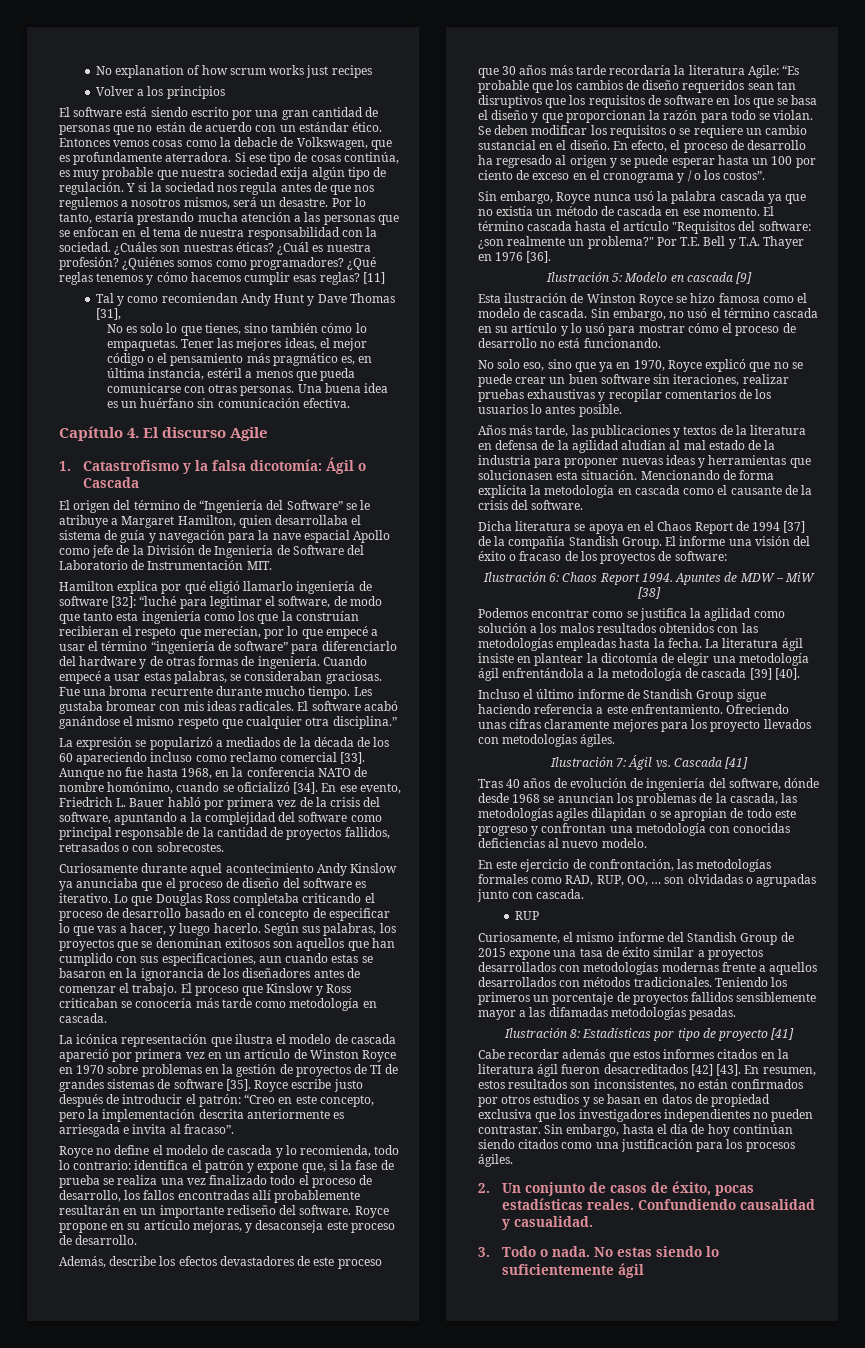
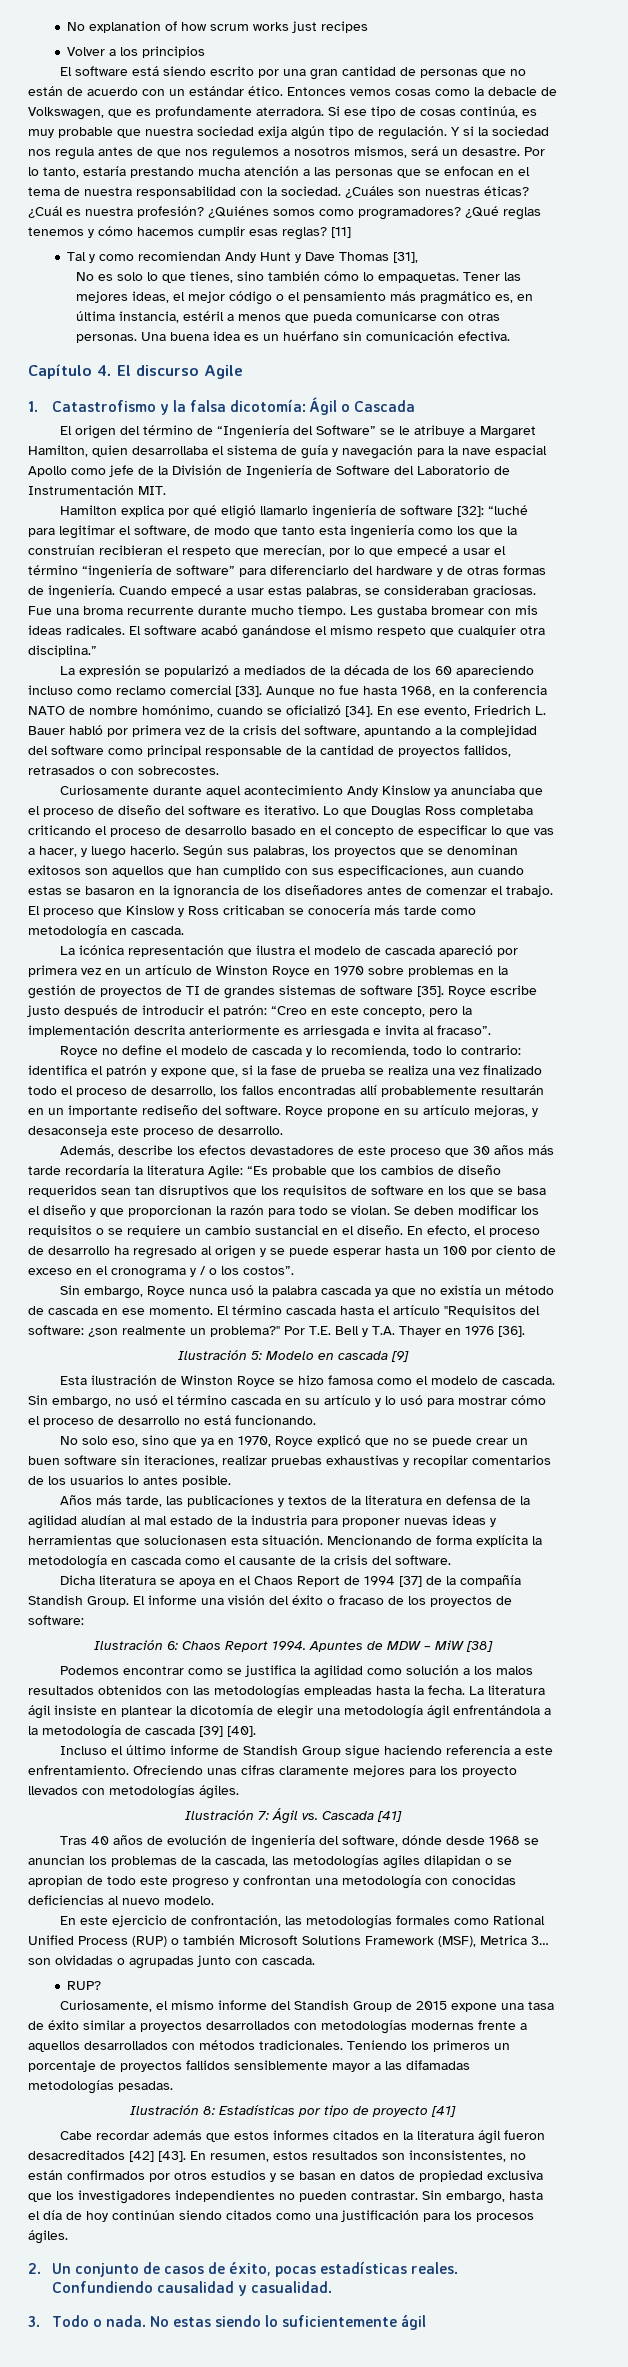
- En este ejercicio de confrontación, las metodologías formales como RAD, RUP, OO, … son olvidadas o agrupadas junto con cascada.
+ En este ejercicio de confrontación, las metodologías formales como Rational Unified Process (RUP) o también Microsoft Solutions Framework (MSF), Metrica 3… son olvidadas o agrupadas junto con cascada.
- RUP
+ RUP?

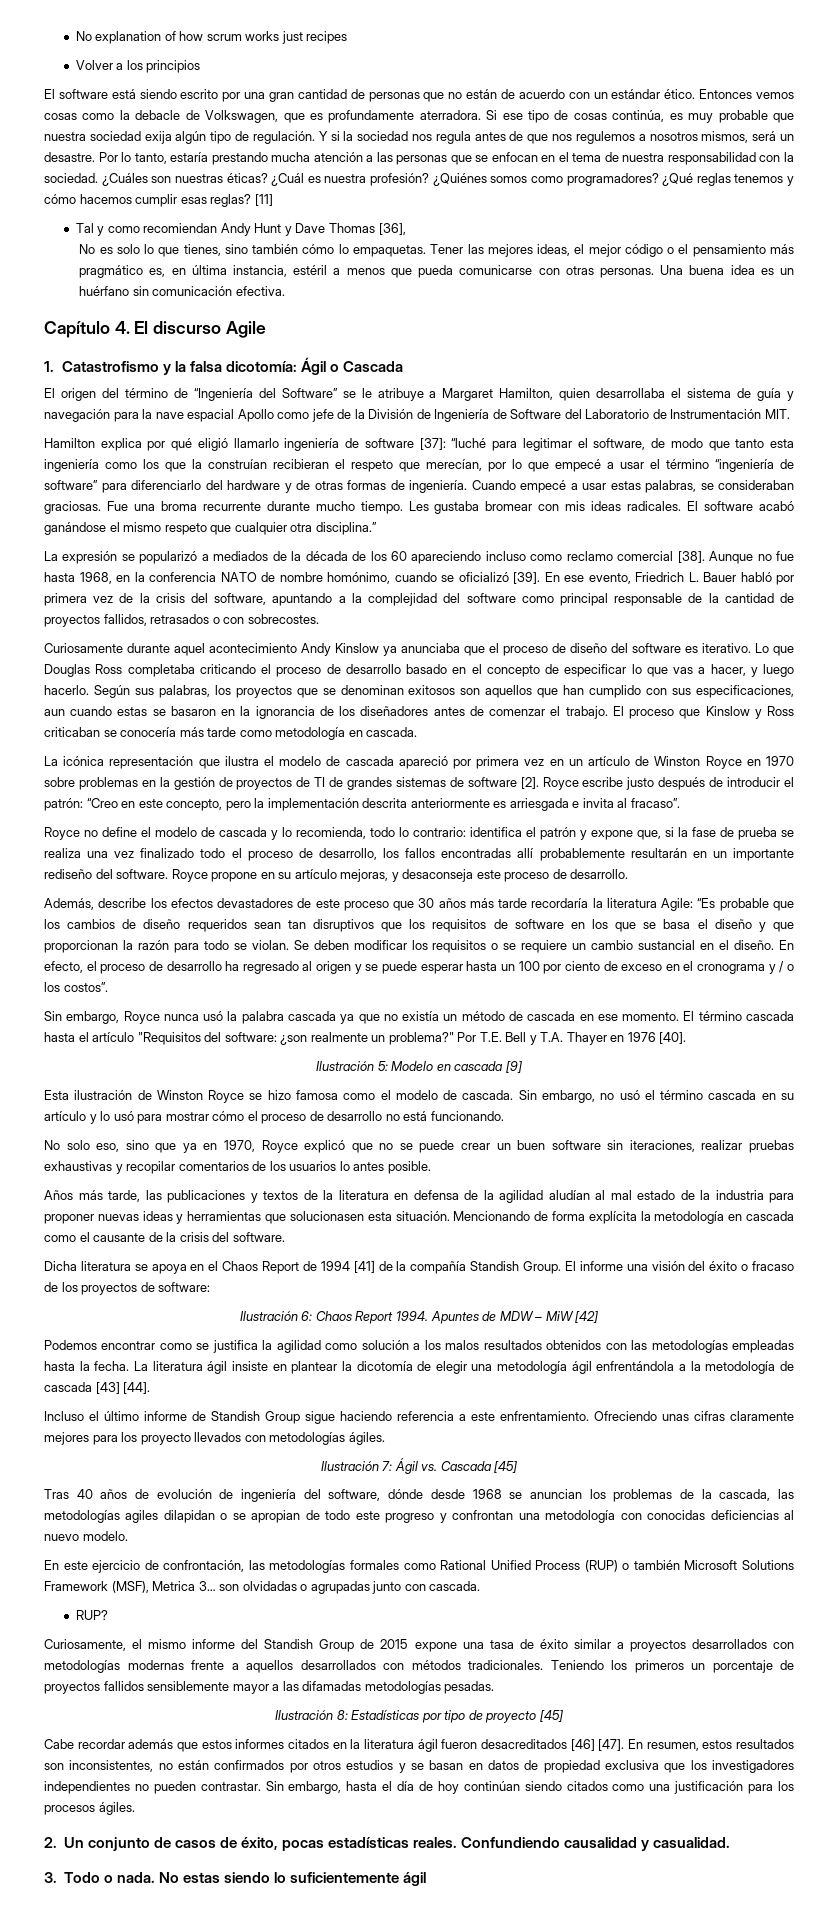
- Tal y como recomiendan Andy Hunt y Dave Thomas [31],
+ Tal y como recomiendan Andy Hunt y Dave Thomas [36],
- Hamilton explica por qué eligió llamarlo ingeniería de software [32]: “luché para legitimar el software, de modo que tanto esta ingeniería como los que la construían recibieran el respeto que merecían, por lo que empecé a usar el término “ingeniería de software” para diferenciarlo del hardware y de otras formas de ingeniería.
+ Hamilton explica por qué eligió llamarlo ingeniería de software [37]: “luché para legitimar el software, de modo que tanto esta ingeniería como los que la construían recibieran el respeto que merecían, por lo que empecé a usar el término “ingeniería de software” para diferenciarlo del hardware y de otras formas de ingeniería.
- La expresión se popularizó a mediados de la década de los 60 apareciendo incluso como reclamo comercial [33].
+ La expresión se popularizó a mediados de la década de los 60 apareciendo incluso como reclamo comercial [38].
- Aunque no fue hasta 1968, en la conferencia NATO de nombre homónimo, cuando se oficializó [34].
+ Aunque no fue hasta 1968, en la conferencia NATO de nombre homónimo, cuando se oficializó [39].
- La icónica representación que ilustra el modelo de cascada apareció por primera vez en un artículo de Winston Royce en 1970 sobre problemas en la gestión de proyectos de TI de grandes sistemas de software [35].
+ La icónica representación que ilustra el modelo de cascada apareció por primera vez en un artículo de Winston Royce en 1970 sobre problemas en la gestión de proyectos de TI de grandes sistemas de software [2].
- Por T.E. Bell y T.A. Thayer en 1976 [36].
+ Por T.E. Bell y T.A. Thayer en 1976 [40].
- Dicha literatura se apoya en el Chaos Report de 1994 [37] de la compañía Standish Group.
+ Dicha literatura se apoya en el Chaos Report de 1994 [41] de la compañía Standish Group.
- Apuntes de MDW – MiW [38]
+ Apuntes de MDW – MiW [42]
- La literatura ágil insiste en plantear la dicotomía de elegir una metodología ágil enfrentándola a la metodología de cascada [39] [40].
+ La literatura ágil insiste en plantear la dicotomía de elegir una metodología ágil enfrentándola a la metodología de cascada [43] [44].
- Ilustración 7: Ágil vs. Cascada [41]
+ Ilustración 7: Ágil vs. Cascada [45]
- Ilustración 8: Estadísticas por tipo de proyecto [41]
+ Ilustración 8: Estadísticas por tipo de proyecto [45]
- Cabe recordar además que estos informes citados en la literatura ágil fueron desacreditados [42] [43].
+ Cabe recordar además que estos informes citados en la literatura ágil fueron desacreditados [46] [47].

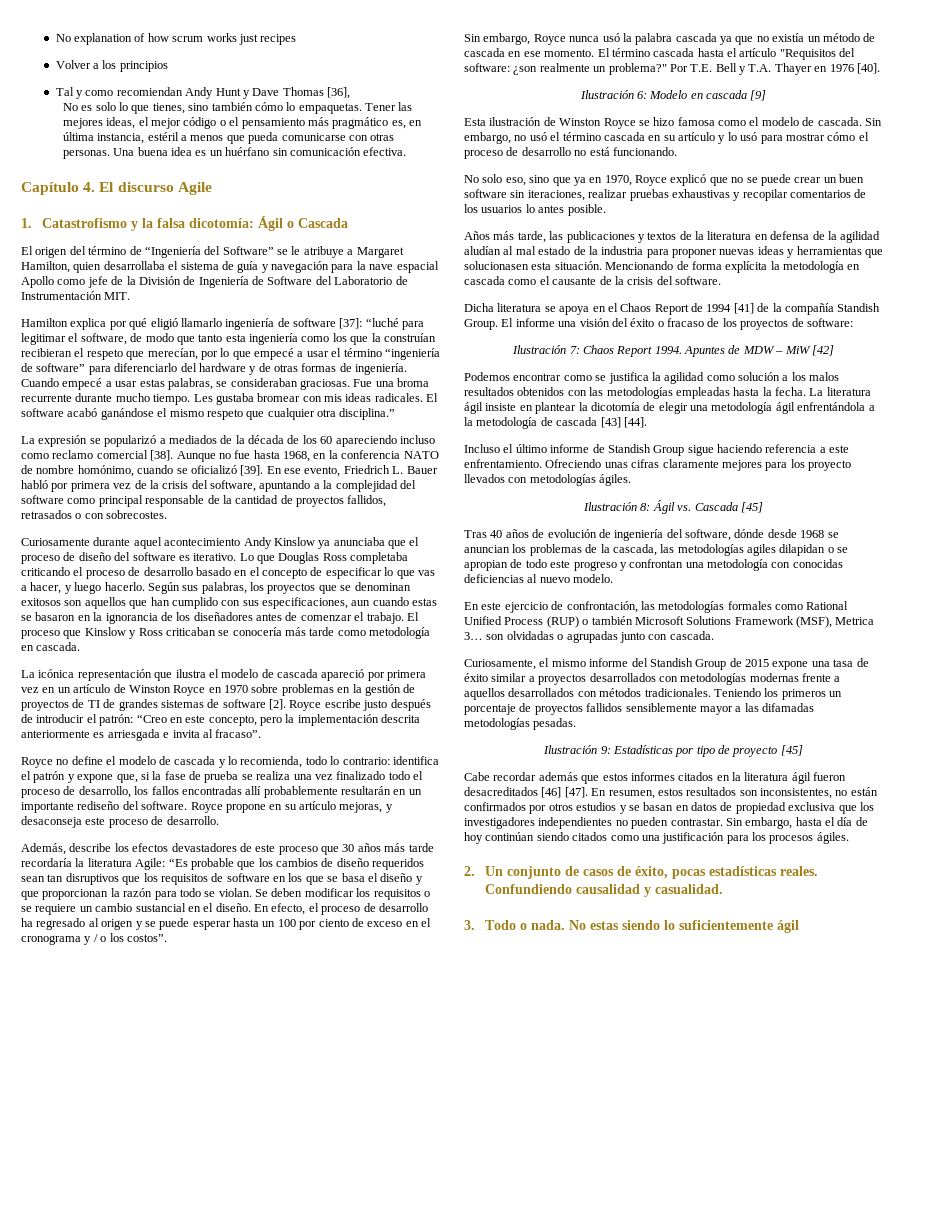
- El software está siendo escrito por una gran cantidad de personas que no están de acuerdo con un estándar ético. Entonces vemos cosas como la debacle de Volkswagen, que es profundamente aterradora. Si ese tipo de cosas continúa, es muy probable que nuestra sociedad exija algún tipo de regulación. Y si la sociedad nos regula antes de que nos regulemos a nosotros mismos, será un desastre. Por lo tanto, estaría prestando mucha atención a las personas que se enfocan en el tema de nuestra responsabilidad con la sociedad. ¿Cuáles son nuestras éticas? ¿Cuál es nuestra profesión? ¿Quiénes somos como programadores? ¿Qué reglas tenemos y cómo hacemos cumplir esas reglas? [11]
- Ilustración 5: Modelo en cascada [9]
+ Ilustración 6: Modelo en cascada [9]
- Ilustración 6: Chaos Report 1994.
+ Ilustración 7: Chaos Report 1994.
- Ilustración 7: Ágil vs. Cascada [45]
+ Ilustración 8: Ágil vs. Cascada [45]
- RUP?
- Ilustración 8: Estadísticas por tipo de proyecto [45]
+ Ilustración 9: Estadísticas por tipo de proyecto [45]

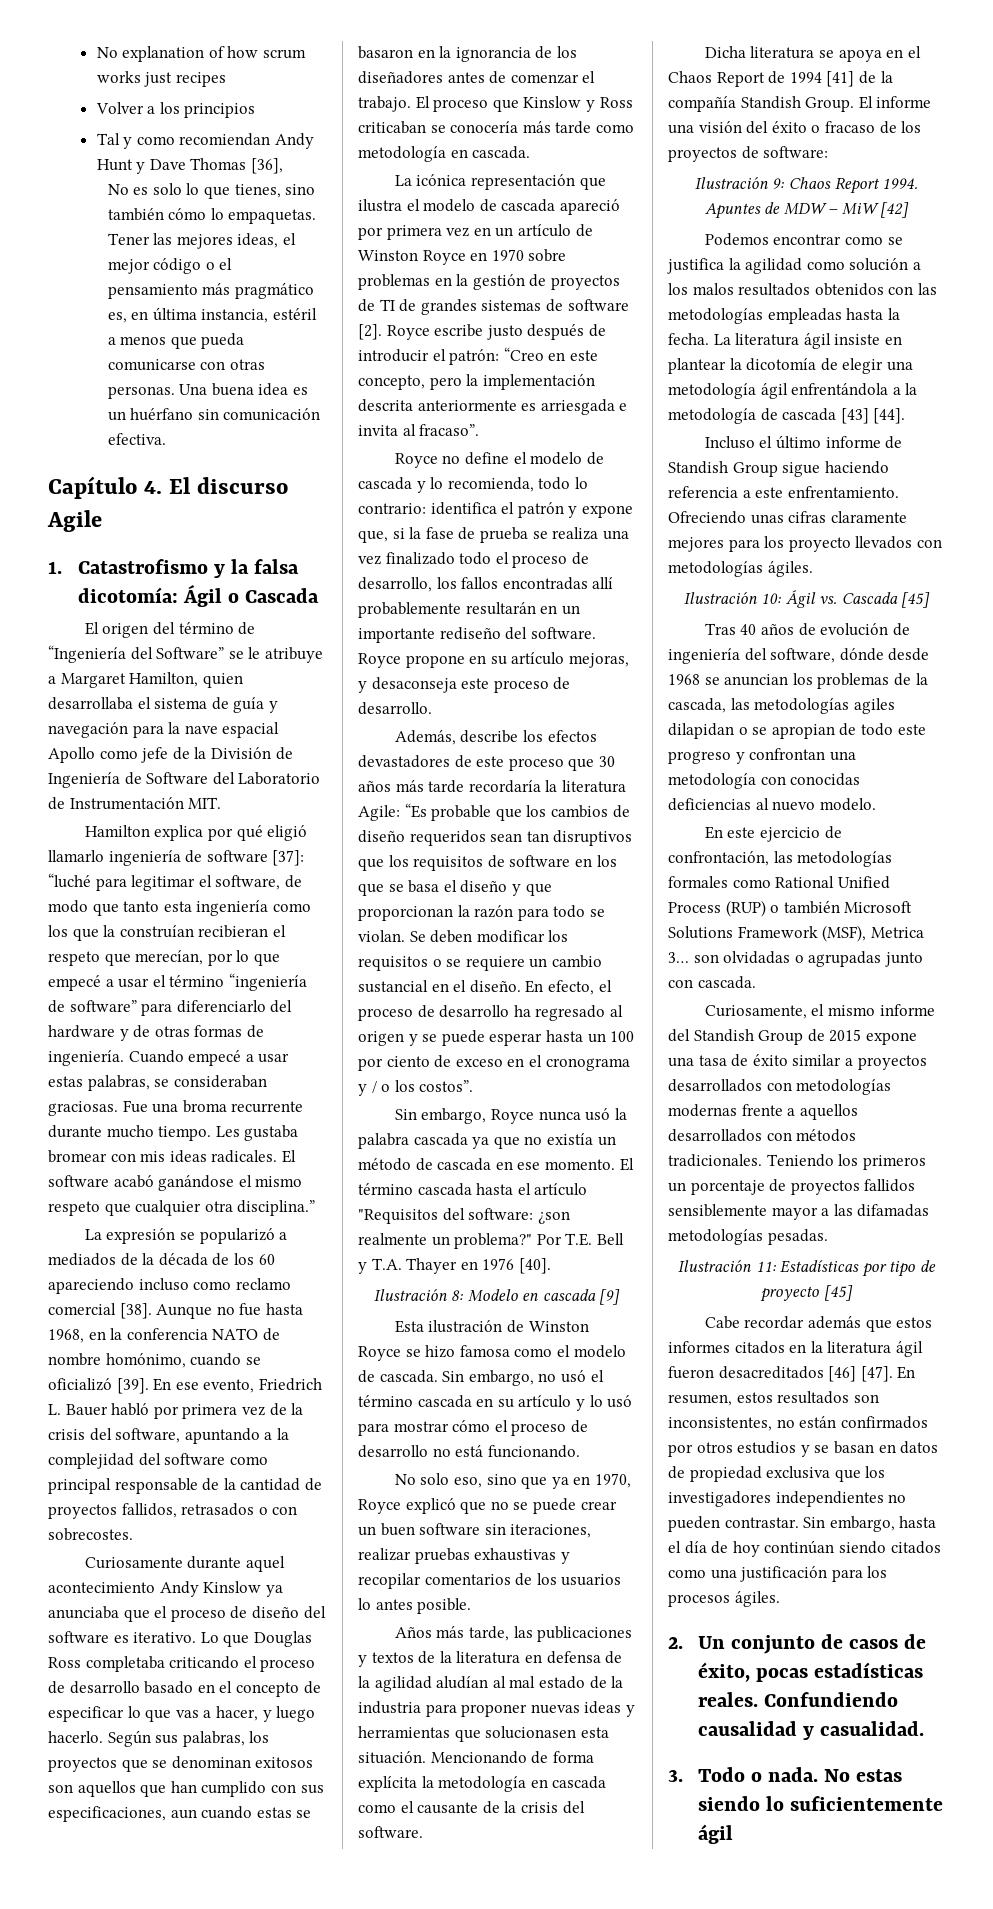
- Ilustración 6: Modelo en cascada [9]
+ Ilustración 8: Modelo en cascada [9]
- Ilustración 7: Chaos Report 1994.
+ Ilustración 9: Chaos Report 1994.
- Ilustración 8: Ágil vs. Cascada [45]
+ Ilustración 10: Ágil vs. Cascada [45]
- Ilustración 9: Estadísticas por tipo de proyecto [45]
+ Ilustración 11: Estadísticas por tipo de proyecto [45]

